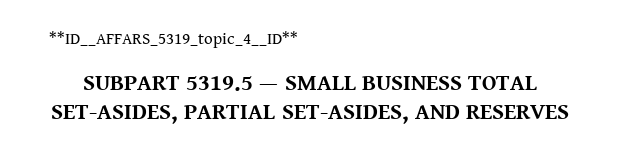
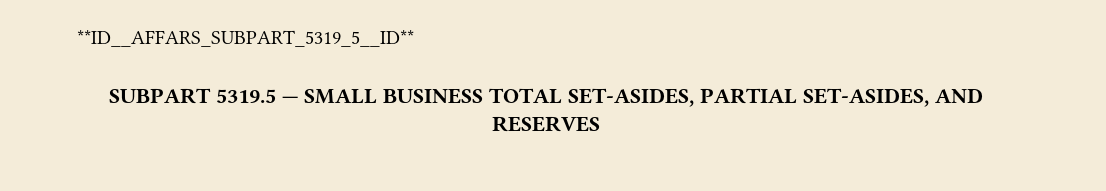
- **ID__AFFARS_5319_topic_4__ID**
+ **ID__AFFARS_SUBPART_5319_5__ID**

